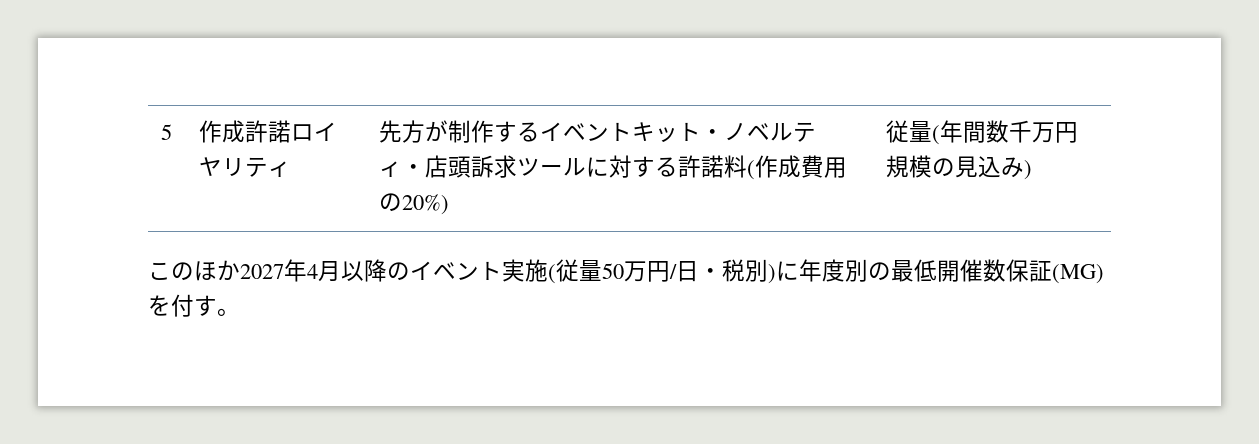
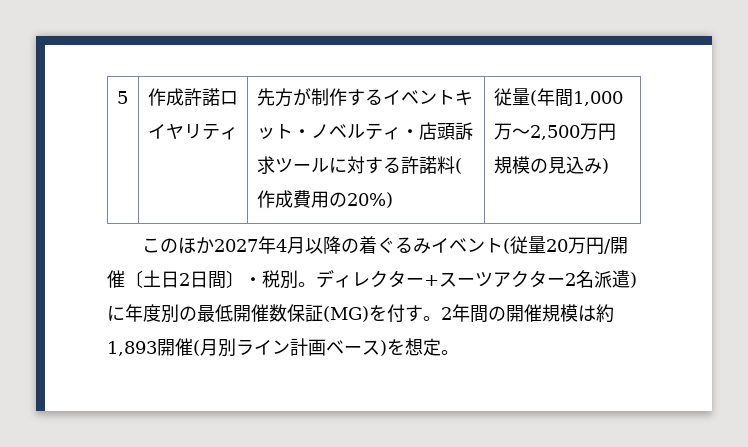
- 5 | 作成許諾ロイヤリティ | 先方が制作するイベントキット・ノベルティ・店頭訴求ツールに対する許諾料(作成費用の20%) | 従量(年間数千万円規模の見込み)
+ 5 | 作成許諾ロイヤリティ | 先方が制作するイベントキット・ノベルティ・店頭訴求ツールに対する許諾料(作成費用の20%) | 従量(年間1,000万〜2,500万円規模の見込み)
- このほか2027年4月以降のイベント実施(従量50万円/日・税別)に年度別の最低開催数保証(MG)を付す。
+ このほか2027年4月以降の着ぐるみイベント(従量20万円/開催〔土日2日間〕・税別。ディレクター+スーツアクター2名派遣)に年度別の最低開催数保証(MG)を付す。
+ 2年間の開催規模は約1,893開催(月別ライン計画ベース)を想定。

